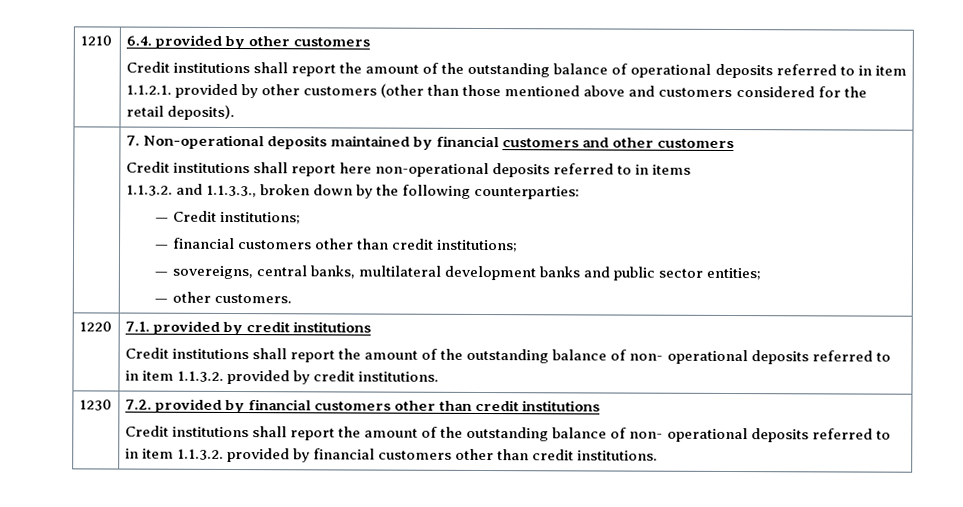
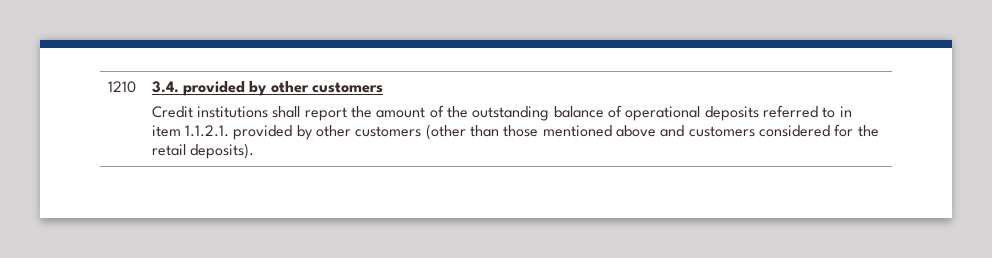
- 1210 | 6.4. provided by other customers
+ 1210 | 3.4. provided by other customers
- 7. Non-operational deposits maintained by financial customers and other customers
- Credit institutions shall report here non-operational deposits referred to in items
- 1.1.3.2. and 1.1.3.3., broken down by the following counterparties:
- — Credit institutions;
- — financial customers other than credit institutions;
- — sovereigns, central banks, multilateral development banks and public sector entities;
- — other customers.
- 1220 | 7.1. provided by credit institutions
- Credit institutions shall report the amount of the outstanding balance of non- operational deposits referred to in item 1.1.3.2. provided by credit institutions.
- 1230 | 7.2. provided by financial customers other than credit institutions
- Credit institutions shall report the amount of the outstanding balance of non- operational deposits referred to in item 1.1.3.2. provided by financial customers other than credit institutions.

